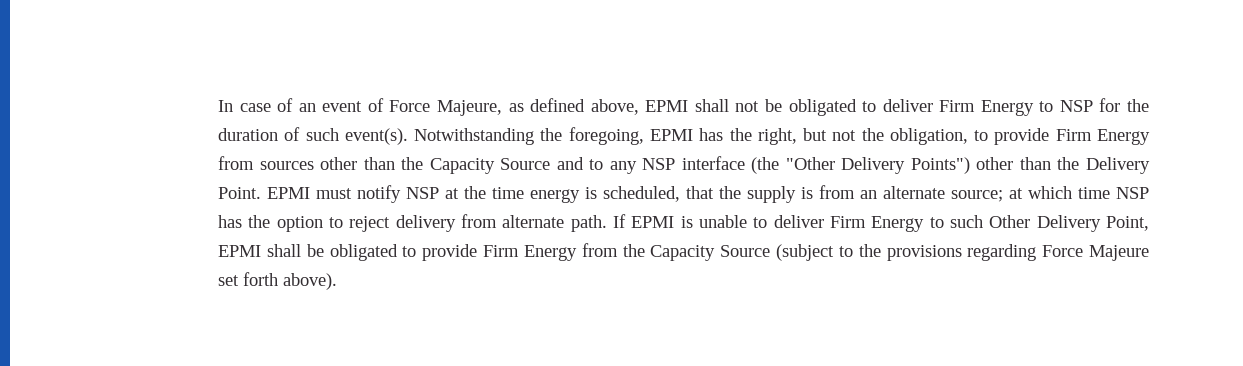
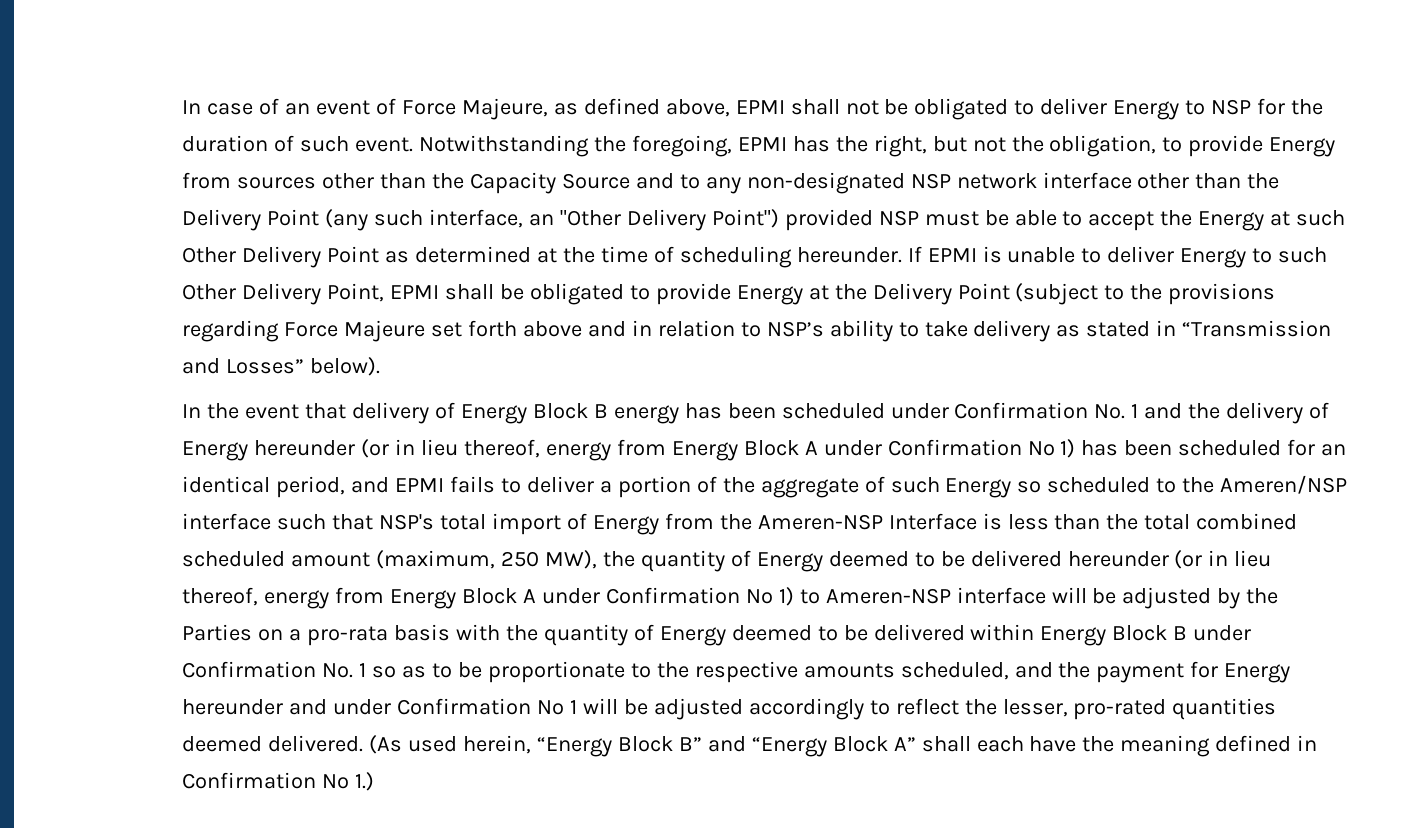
- In case of an event of Force Majeure, as defined above, EPMI shall not be obligated to deliver Firm Energy to NSP for the duration of such event(s).
+ In case of an event of Force Majeure, as defined above, EPMI shall not be obligated to deliver Energy to NSP for the duration of such event.
- Notwithstanding the foregoing, EPMI has the right, but not the obligation, to provide Firm Energy from sources other than the Capacity Source and to any NSP interface (the "Other Delivery Points") other than the Delivery Point. EPMI must notify NSP at the time energy is scheduled, that the supply is from an alternate source; at which time NSP has the option to reject delivery from alternate path.
+ Notwithstanding the foregoing, EPMI has the right, but not the obligation, to provide Energy from sources other than the Capacity Source and to any non-designated NSP network interface other than the Delivery Point (any such interface, an "Other Delivery Point") provided NSP must be able to accept the Energy at such Other Delivery Point as determined at the time of scheduling hereunder.
- If EPMI is unable to deliver Firm Energy to such Other Delivery Point, EPMI shall be obligated to provide Firm Energy from the Capacity Source (subject to the provisions regarding Force Majeure set forth above).
+ If EPMI is unable to deliver Energy to such Other Delivery Point, EPMI shall be obligated to provide Energy at the Delivery Point (subject to the provisions regarding Force Majeure set forth above and in relation to NSP’s ability to take delivery as stated in “Transmission and Losses” below).
+ In the event that delivery of Energy Block B energy has been scheduled under Confirmation No. 1 and the delivery of Energy hereunder (or in lieu thereof, energy from Energy Block A under Confirmation No 1) has been scheduled for an identical period, and EPMI fails to deliver a portion of the aggregate of such Energy so scheduled to the Ameren/NSP interface such that NSP's total import of Energy from the Ameren-NSP Interface is less than the total combined scheduled amount (maximum, 250 MW), the quantity of Energy deemed to be delivered hereunder (or in lieu thereof, energy from Energy Block A under Confirmation No 1) to Ameren-NSP interface will be adjusted by the Parties on a pro-rata basis with the quantity of Energy deemed to be delivered within Energy Block B under Confirmation No. 1 so as to be proportionate to the respective amounts scheduled, and the payment for Energy hereunder and under Confirmation No 1 will be adjusted accordingly to reflect the lesser, pro-rated quantities deemed delivered. (As used herein, “Energy Block B” and “Energy Block A” shall each have the meaning defined in Confirmation No 1.)

